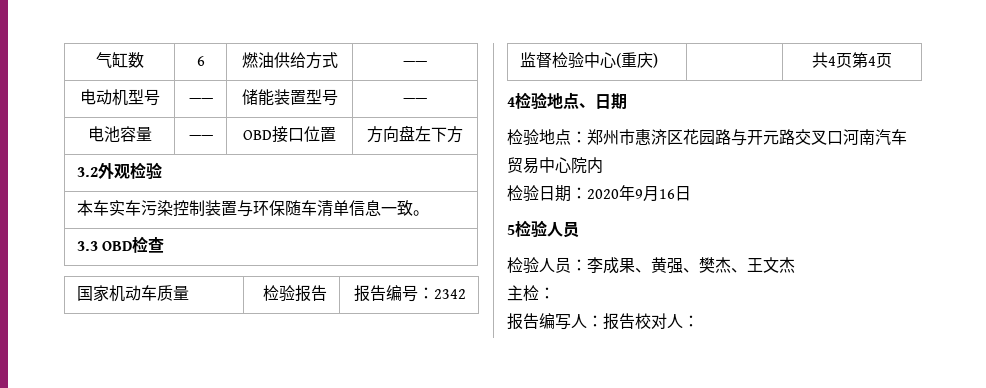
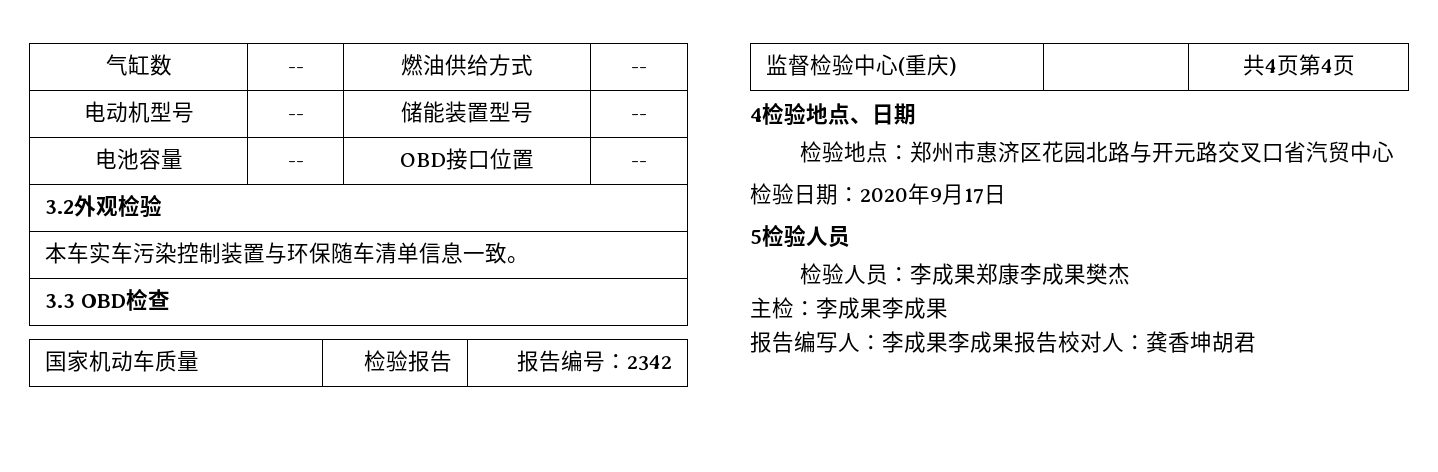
- 气缸数 | 6 | 燃油供给方式 | ——
+ 气缸数 | -- | 燃油供给方式 | --
- 电动机型号 | —— | 储能装置型号 | ——
+ 电动机型号 | -- | 储能装置型号 | --
- 电池容量 | —— | OBD接口位置 | 方向盘左下方
+ 电池容量 | -- | OBD接口位置 | --
- 检验地点：郑州市惠济区花园路与开元路交叉口河南汽车贸易中心院内
+ 检验地点：郑州市惠济区花园北路与开元路交叉口省汽贸中心
- 检验日期：2020年9月16日
+ 检验日期：2020年9月17日
- 检验人员：李成果、黄强、樊杰、王文杰
+ 检验人员：李成果郑康李成果樊杰
- 主检：
+ 主检：李成果李成果
- 报告编写人：报告校对人：
+ 报告编写人：李成果李成果报告校对人：龚香坤胡君

